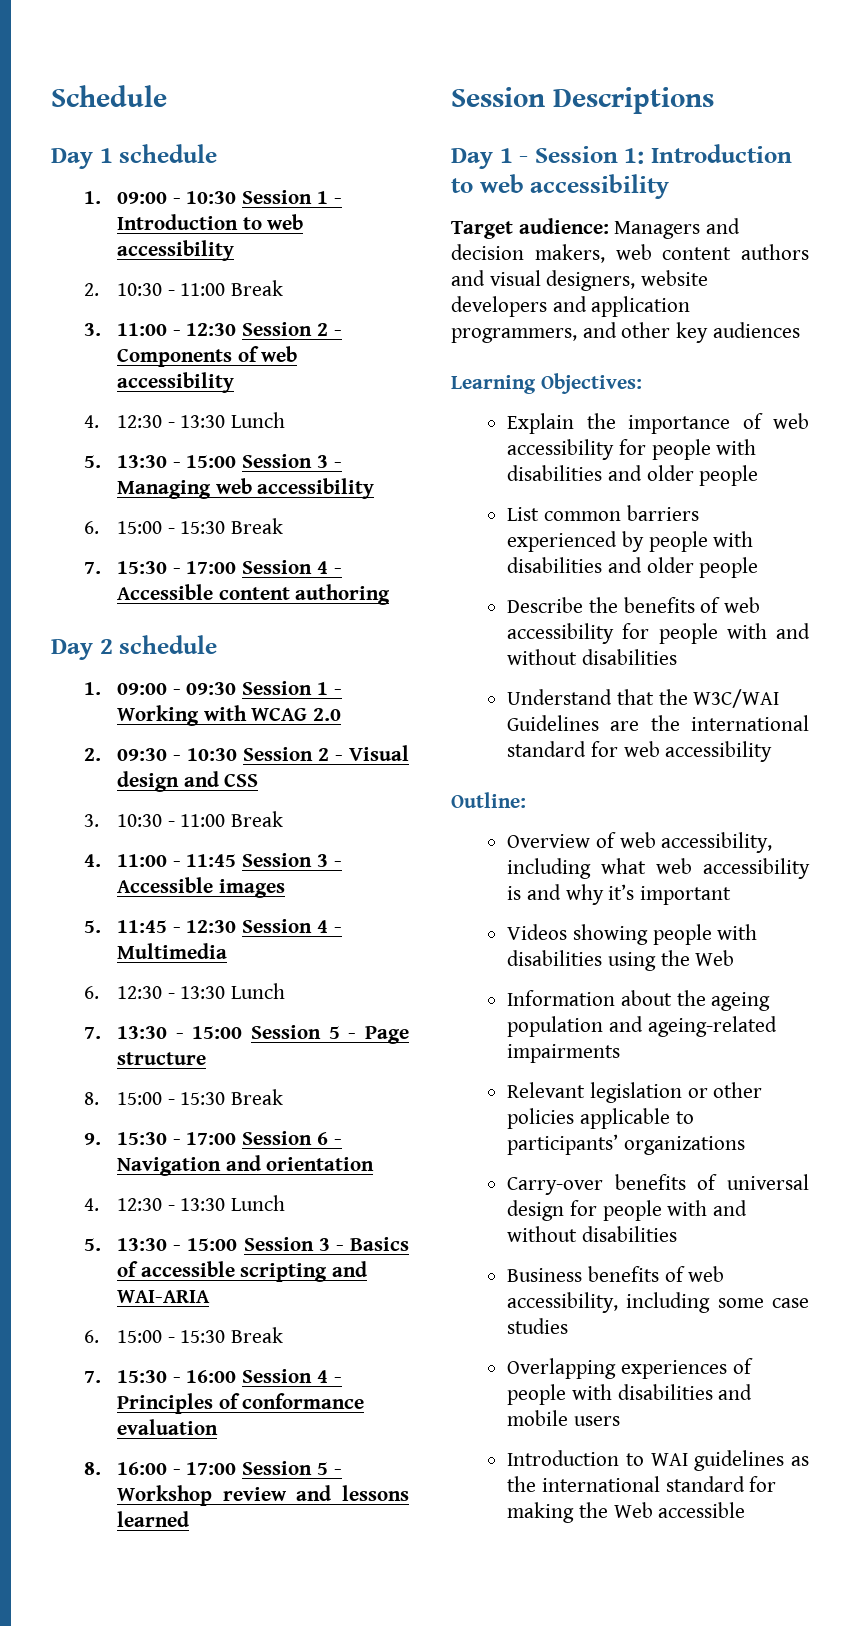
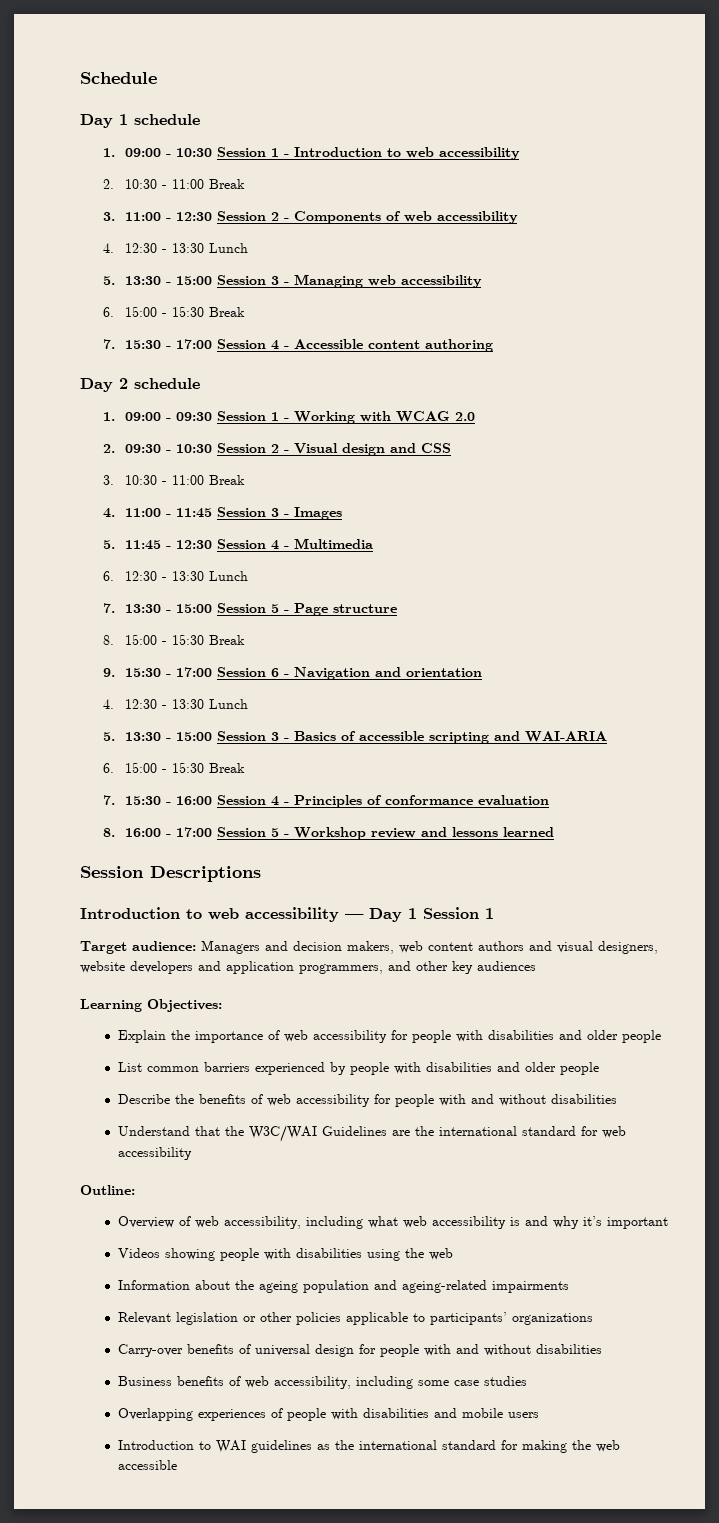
- 4. 11:00 - 11:45 Session 3 - Accessible images
+ 4. 11:00 - 11:45 Session 3 - Images
- Day 1 - Session 1: Introduction to web accessibility
+ Introduction to web accessibility — Day 1 Session 1
- Videos showing people with disabilities using the Web
+ Videos showing people with disabilities using the web
- Introduction to WAI guidelines as the international standard for making the Web accessible
+ Introduction to WAI guidelines as the international standard for making the web accessible

